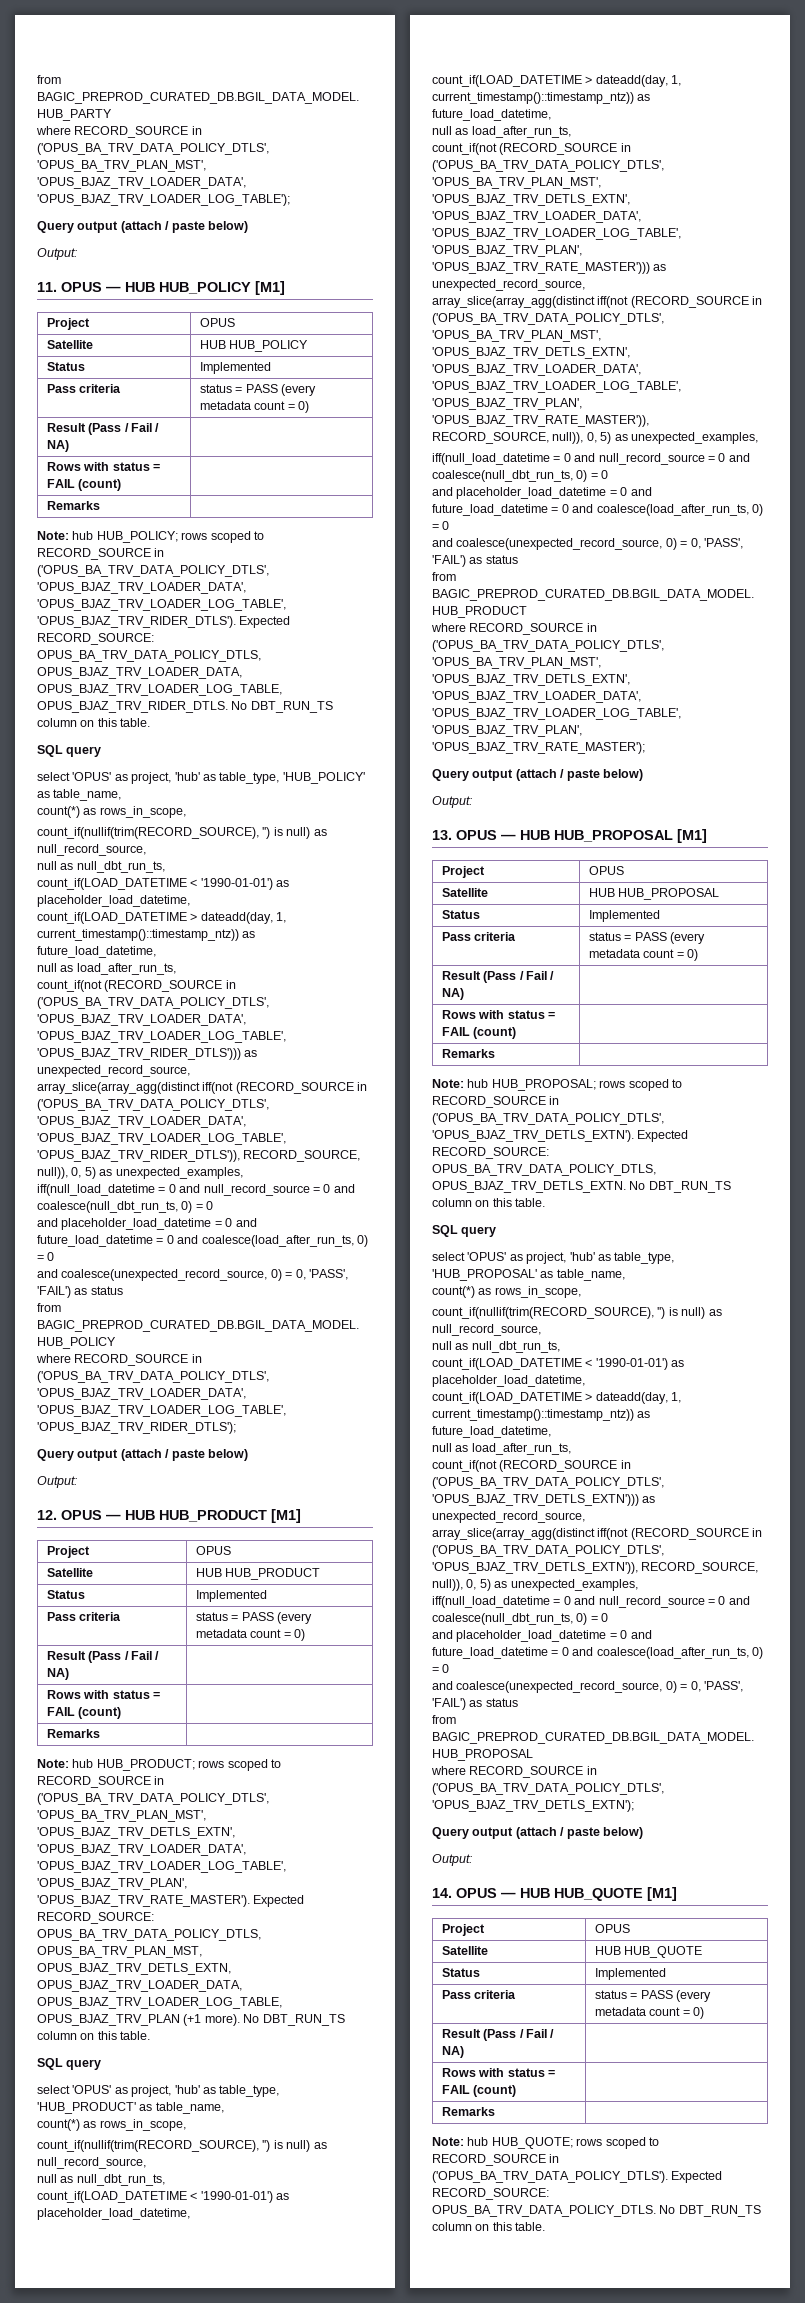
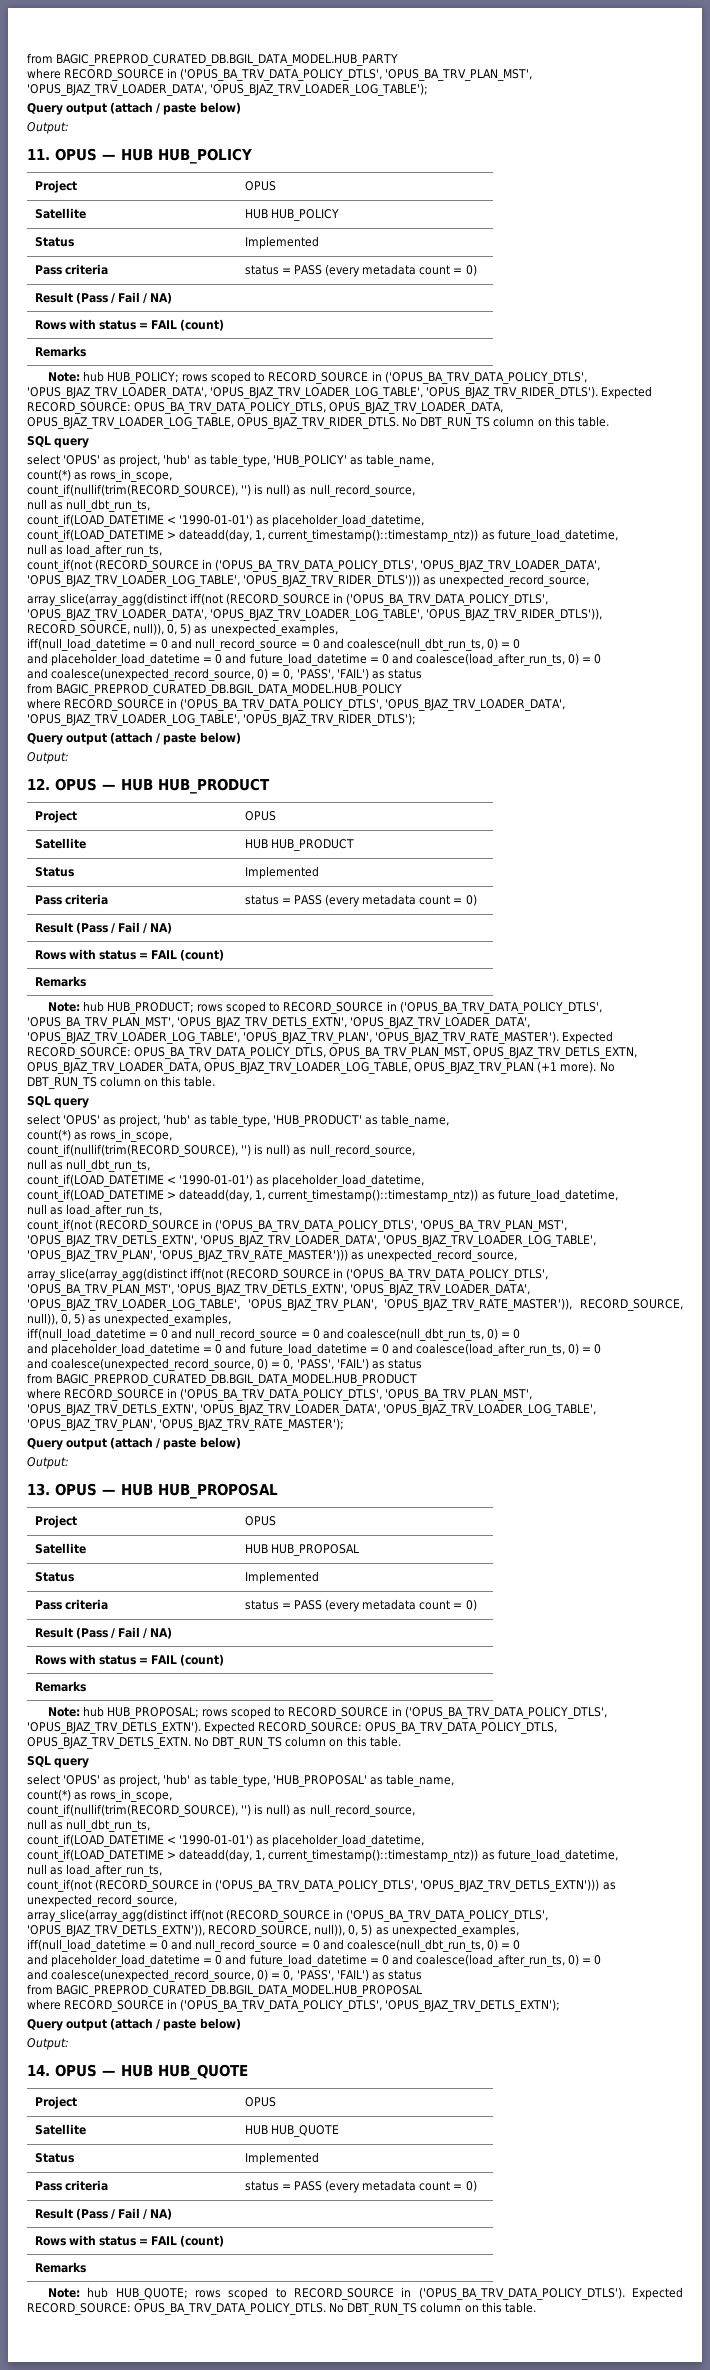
- 11. OPUS — HUB HUB_POLICY [M1]
+ 11. OPUS — HUB HUB_POLICY
- 12. OPUS — HUB HUB_PRODUCT [M1]
+ 12. OPUS — HUB HUB_PRODUCT
- 13. OPUS — HUB HUB_PROPOSAL [M1]
+ 13. OPUS — HUB HUB_PROPOSAL
- 14. OPUS — HUB HUB_QUOTE [M1]
+ 14. OPUS — HUB HUB_QUOTE

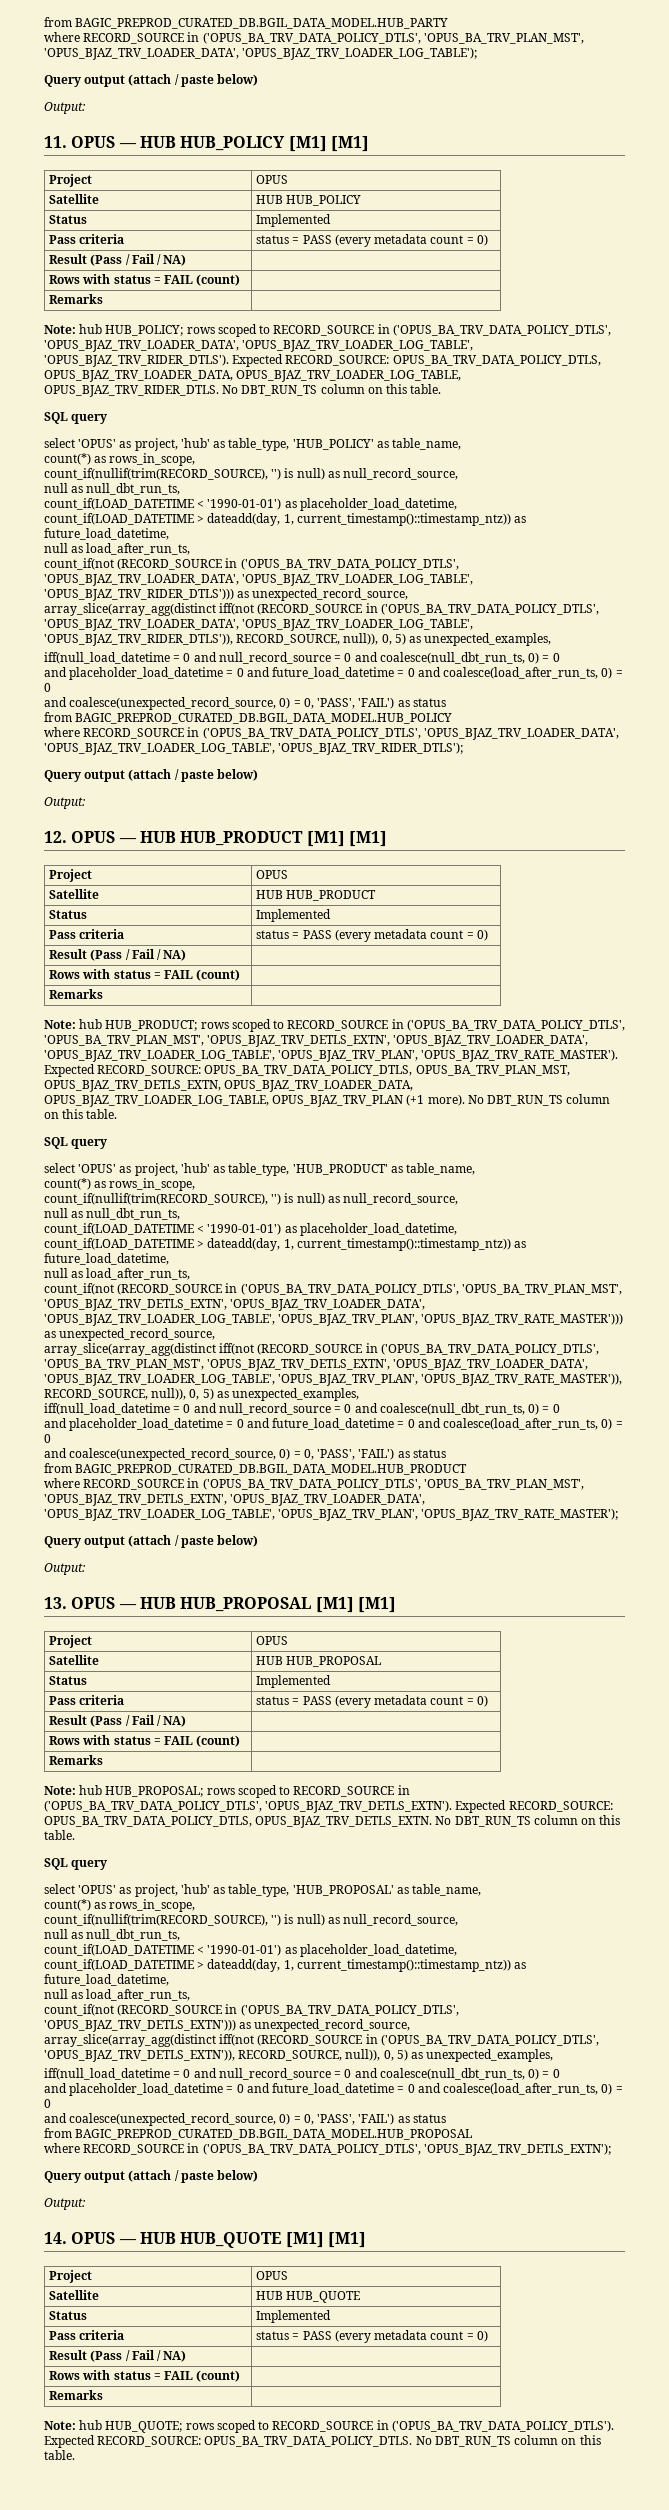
- 11. OPUS — HUB HUB_POLICY
+ 11. OPUS — HUB HUB_POLICY [M1] [M1]
- 12. OPUS — HUB HUB_PRODUCT
+ 12. OPUS — HUB HUB_PRODUCT [M1] [M1]
- 13. OPUS — HUB HUB_PROPOSAL
+ 13. OPUS — HUB HUB_PROPOSAL [M1] [M1]
- 14. OPUS — HUB HUB_QUOTE
+ 14. OPUS — HUB HUB_QUOTE [M1] [M1]

